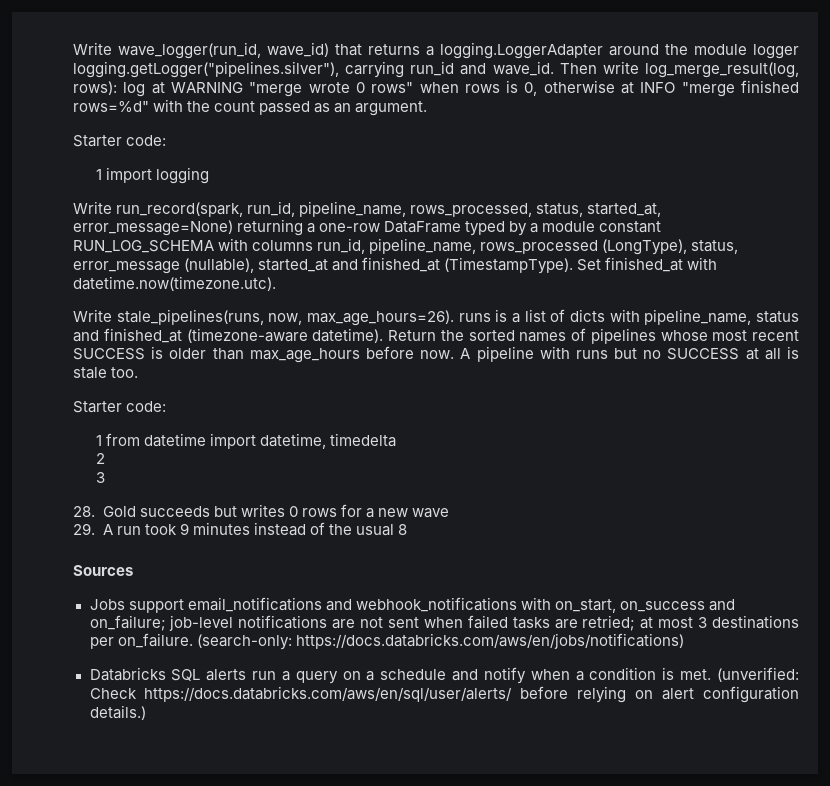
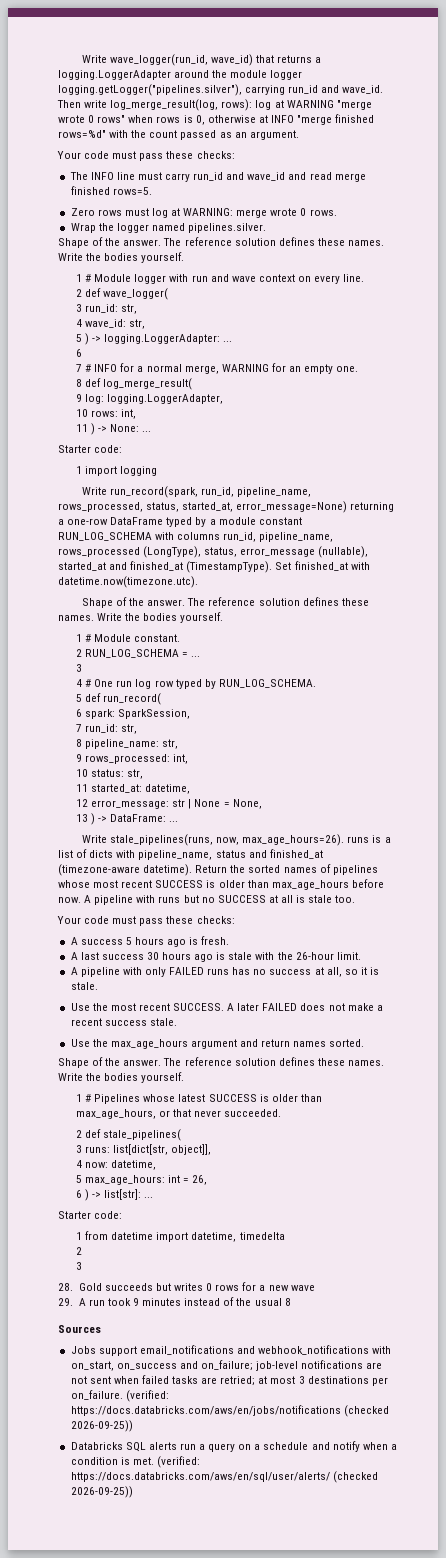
  Then write log_merge_result(log, rows): log at WARNING "merge wrote 0 rows" when rows is 0, otherwise at INFO "merge finished rows=%d" with the count passed as an argument.
+ Your code must pass these checks:
+ The INFO line must carry run_id and wave_id and read merge finished rows=5.
+ Zero rows must log at WARNING: merge wrote 0 rows.
+ Wrap the logger named pipelines.silver.
+ Shape of the answer. The reference solution defines these names. Write the bodies yourself.
+ 1 # Module logger with run and wave context on every line.
+ 2 def wave_logger(
+ 3 run_id: str,
+ 4 wave_id: str,
+ 5 ) -> logging.LoggerAdapter: ...
+ 6
+ 7 # INFO for a normal merge, WARNING for an empty one.
+ 8 def log_merge_result(
+ 9 log: logging.LoggerAdapter,
+ 10 rows: int,
+ 11 ) -> None: ...
  Set finished_at with datetime.now(timezone.utc).
+ Shape of the answer. The reference solution defines these names. Write the bodies yourself.
+ 1 # Module constant.
+ 2 RUN_LOG_SCHEMA = ...
+ 3
+ 4 # One run log row typed by RUN_LOG_SCHEMA.
+ 5 def run_record(
+ 6 spark: SparkSession,
+ 7 run_id: str,
+ 8 pipeline_name: str,
+ 9 rows_processed: int,
+ 10 status: str,
+ 11 started_at: datetime,
+ 12 error_message: str | None = None,
+ 13 ) -> DataFrame: ...
  A pipeline with runs but no SUCCESS at all is stale too.
+ Your code must pass these checks:
+ A success 5 hours ago is fresh.
+ A last success 30 hours ago is stale with the 26-hour limit.
+ A pipeline with only FAILED runs has no success at all, so it is stale.
+ Use the most recent SUCCESS. A later FAILED does not make a recent success stale.
+ Use the max_age_hours argument and return names sorted.
+ Shape of the answer. The reference solution defines these names. Write the bodies yourself.
+ 1 # Pipelines whose latest SUCCESS is older than max_age_hours, or that never succeeded.
+ 2 def stale_pipelines(
+ 3 runs: list[dict[str, object]],
+ 4 now: datetime,
+ 5 max_age_hours: int = 26,
+ 6 ) -> list[str]: ...
- (search-only: https://docs.databricks.com/aws/en/jobs/notifications)
+ (verified: https://docs.databricks.com/aws/en/jobs/notifications (checked 2026-09-25))
- (unverified: Check https://docs.databricks.com/aws/en/sql/user/alerts/ before relying on alert configuration details.)
+ (verified: https://docs.databricks.com/aws/en/sql/user/alerts/ (checked 2026-09-25))

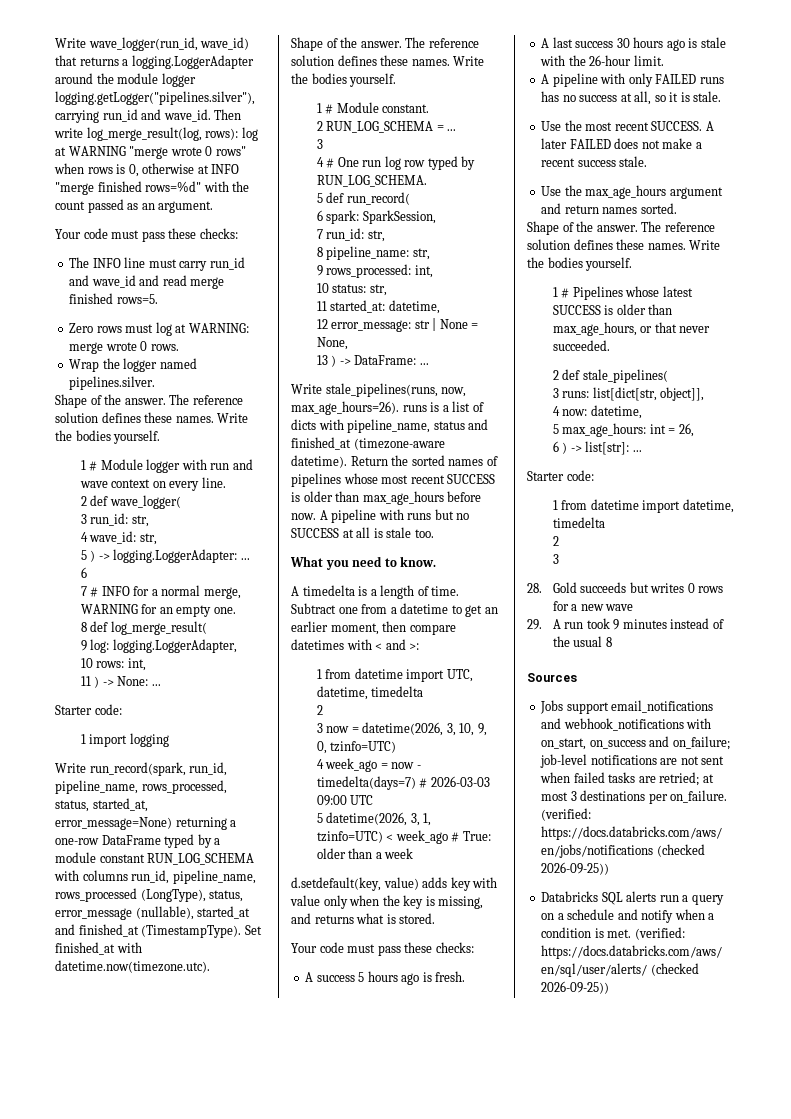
+ What you need to know.
+ A timedelta is a length of time. Subtract one from a datetime to get an earlier moment, then compare datetimes with < and >:
+ 1 from datetime import UTC, datetime, timedelta
+ 2
+ 3 now = datetime(2026, 3, 10, 9, 0, tzinfo=UTC)
+ 4 week_ago = now - timedelta(days=7) # 2026-03-03 09:00 UTC
+ 5 datetime(2026, 3, 1, tzinfo=UTC) < week_ago # True: older than a week
+ d.setdefault(key, value) adds key with value only when the key is missing, and returns what is stored.

